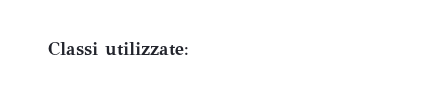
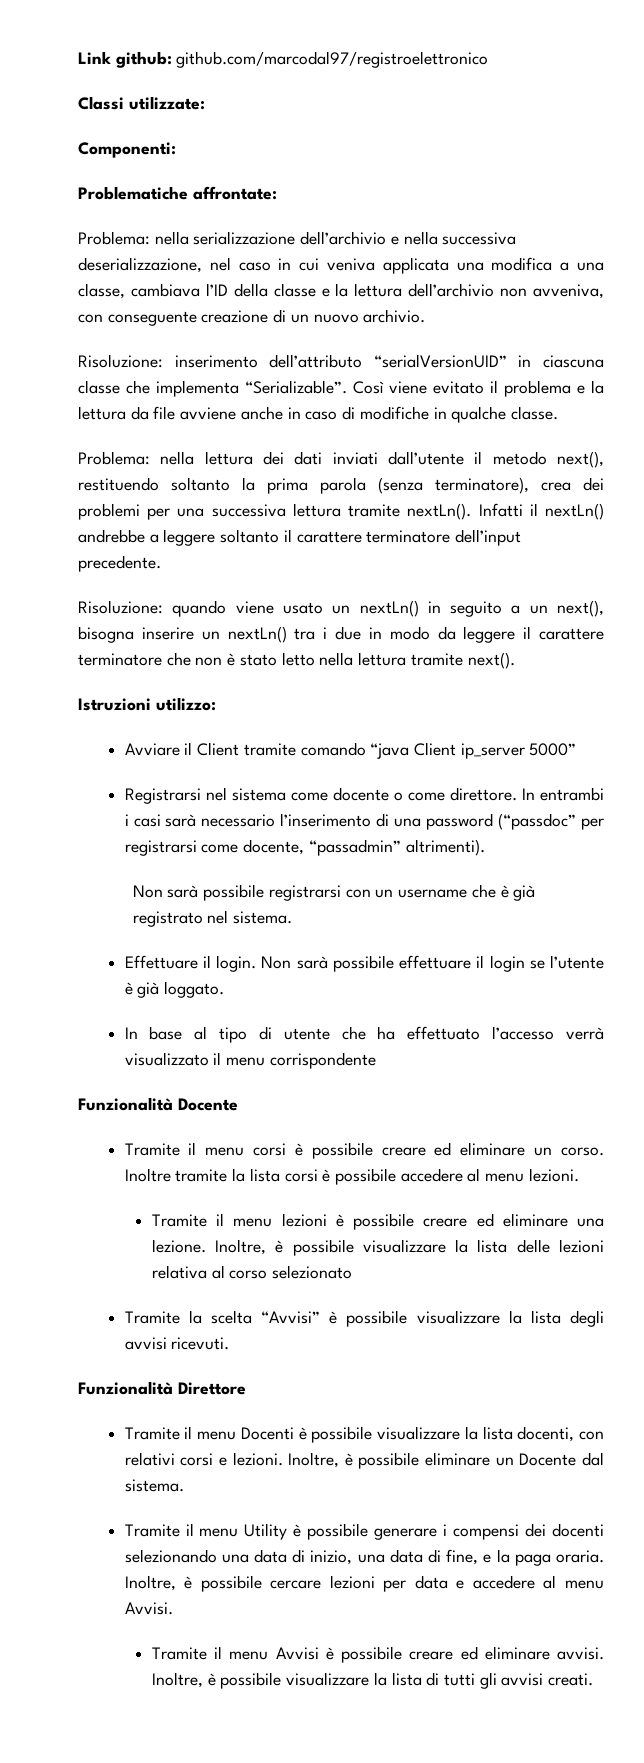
+ Link github: github.com/marcodal97/registroelettronico
+ Componenti:
+ Problematiche affrontate:
+ Problema: nella serializzazione dell’archivio e nella successiva deserializzazione, nel caso in cui veniva applicata una modifica a una classe, cambiava l’ID della classe e la lettura dell’archivio non avveniva, con conseguente creazione di un nuovo archivio.
+ Risoluzione: inserimento dell’attributo “serialVersionUID” in ciascuna classe che implementa “Serializable”. Così viene evitato il problema e la lettura da file avviene anche in caso di modifiche in qualche classe.
+ Problema: nella lettura dei dati inviati dall’utente il metodo next(), restituendo soltanto la prima parola (senza terminatore), crea dei problemi per una successiva lettura tramite nextLn(). Infatti il nextLn() andrebbe a leggere soltanto il carattere terminatore dell’input precedente.
+ Risoluzione: quando viene usato un nextLn() in seguito a un next(), bisogna inserire un nextLn() tra i due in modo da leggere il carattere terminatore che non è stato letto nella lettura tramite next().
+ Istruzioni utilizzo:
+ Avviare il Client tramite comando “java Client ip_server 5000”
+ Registrarsi nel sistema come docente o come direttore. In entrambi i casi sarà necessario l’inserimento di una password (“passdoc” per registrarsi come docente, “passadmin” altrimenti).
+ Non sarà possibile registrarsi con un username che è già registrato nel sistema.
+ Effettuare il login. Non sarà possibile effettuare il login se l’utente è già loggato.
+ In base al tipo di utente che ha effettuato l’accesso verrà visualizzato il menu corrispondente
+ Funzionalità Docente
+ Tramite il menu corsi è possibile creare ed eliminare un corso. Inoltre tramite la lista corsi è possibile accedere al menu lezioni.
+ Tramite il menu lezioni è possibile creare ed eliminare una lezione. Inoltre, è possibile visualizzare la lista delle lezioni relativa al corso selezionato
+ Tramite la scelta “Avvisi” è possibile visualizzare la lista degli avvisi ricevuti.
+ Funzionalità Direttore
+ Tramite il menu Docenti è possibile visualizzare la lista docenti, con relativi corsi e lezioni. Inoltre, è possibile eliminare un Docente dal sistema.
+ Tramite il menu Utility è possibile generare i compensi dei docenti selezionando una data di inizio, una data di fine, e la paga oraria. Inoltre, è possibile cercare lezioni per data e accedere al menu Avvisi.
+ Tramite il menu Avvisi è possibile creare ed eliminare avvisi. Inoltre, è possibile visualizzare la lista di tutti gli avvisi creati.

